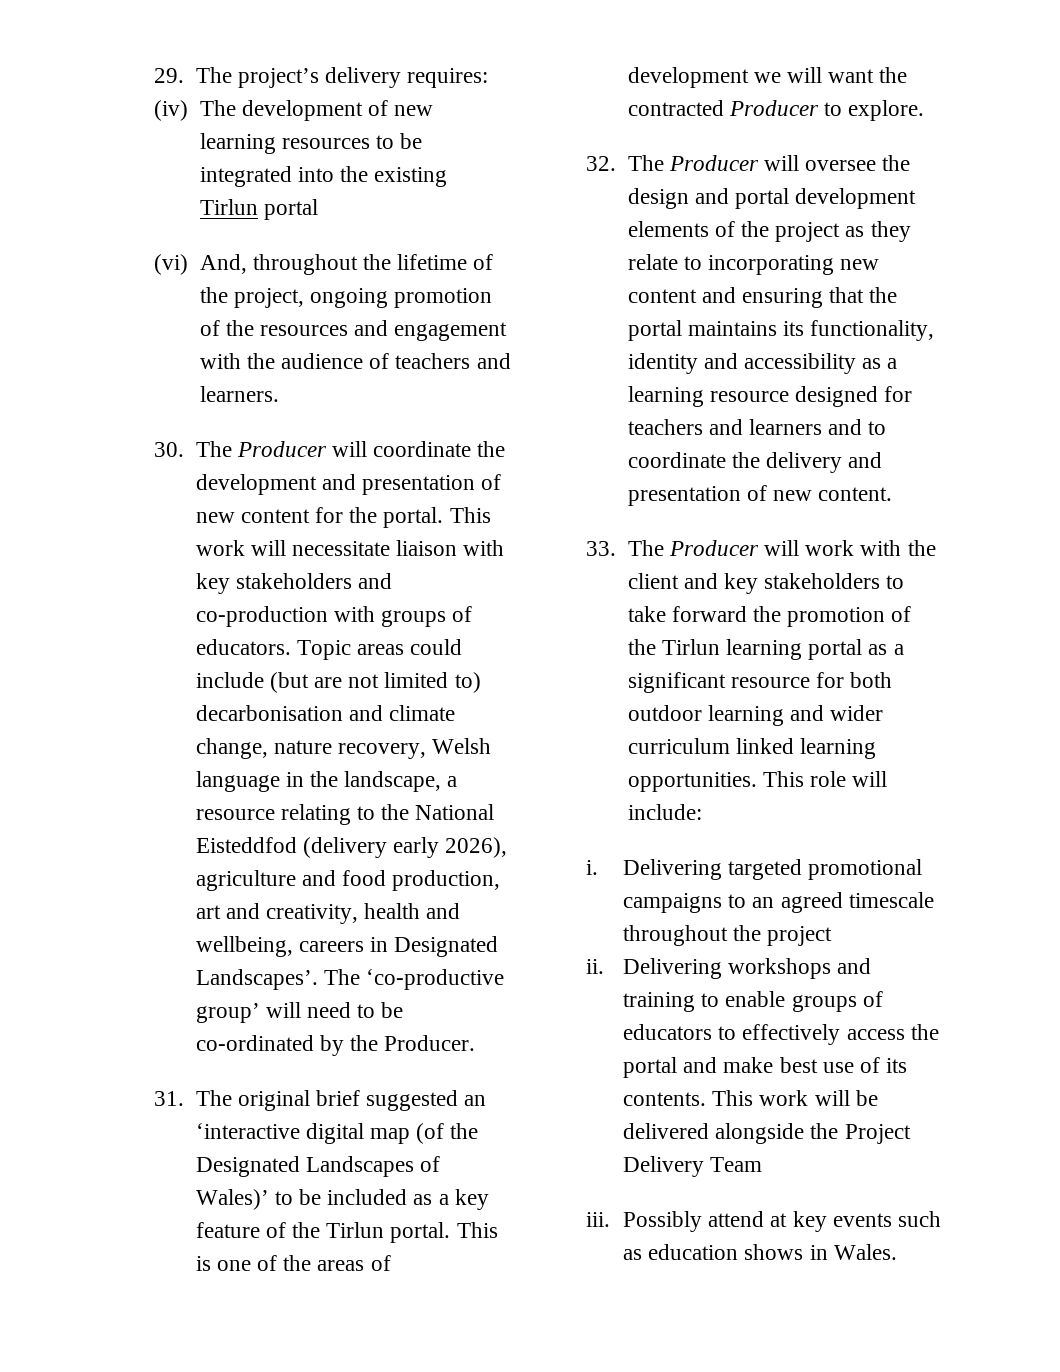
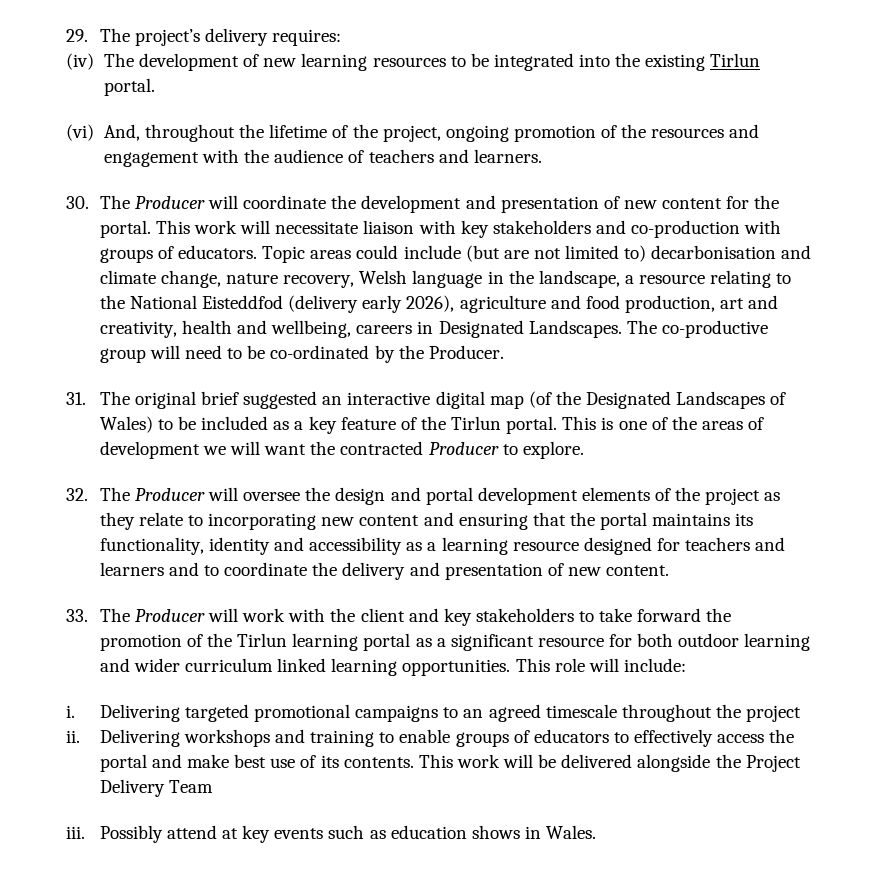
- (iv) The development of new learning resources to be integrated into the existing Tirlun portal
+ (iv) The development of new learning resources to be integrated into the existing Tirlun portal.
- Topic areas could include (but are not limited to) decarbonisation and climate change, nature recovery, Welsh language in the landscape, a resource relating to the National Eisteddfod (delivery early 2026), agriculture and food production, art and creativity, health and wellbeing, careers in Designated Landscapes’. The ‘co-productive group’ will need to be co-ordinated by the Producer.
+ Topic areas could include (but are not limited to) decarbonisation and climate change, nature recovery, Welsh language in the landscape, a resource relating to the National Eisteddfod (delivery early 2026), agriculture and food production, art and creativity, health and wellbeing, careers in Designated Landscapes. The co-productive group will need to be co-ordinated by the Producer.
- 31. The original brief suggested an ‘interactive digital map (of the Designated Landscapes of Wales)’ to be included as a key feature of the Tirlun portal.
+ 31. The original brief suggested an interactive digital map (of the Designated Landscapes of Wales) to be included as a key feature of the Tirlun portal.

